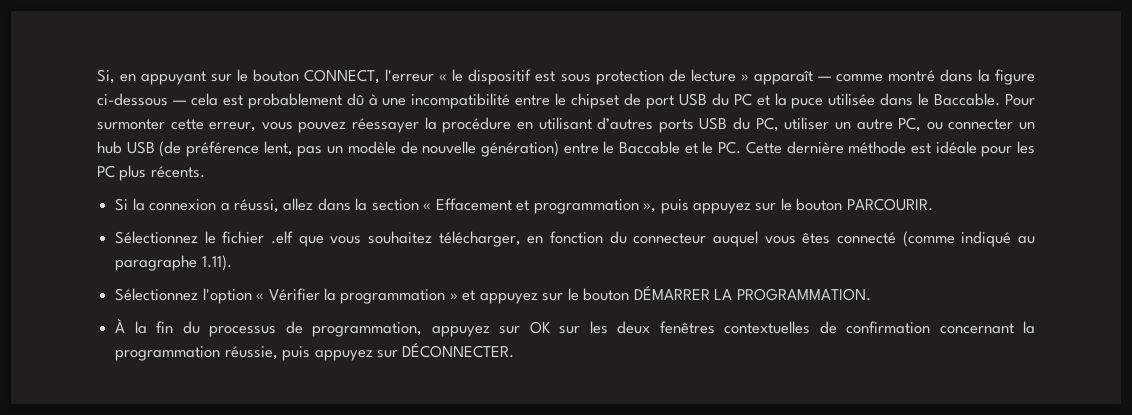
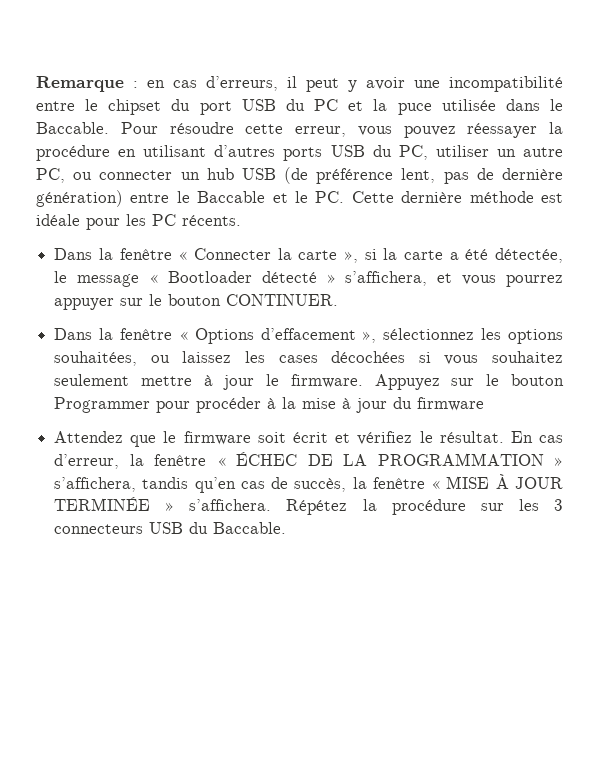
- Si, en appuyant sur le bouton CONNECT, l'erreur « le dispositif est sous protection de lecture » apparaît — comme montré dans la figure ci-dessous — cela est probablement dû à une incompatibilité entre le chipset de port USB du PC et la puce utilisée dans le Baccable.
+ Remarque : en cas d’erreurs, il peut y avoir une incompatibilité entre le chipset du port USB du PC et la puce utilisée dans le Baccable.
- Pour surmonter cette erreur, vous pouvez réessayer la procédure en utilisant d’autres ports USB du PC, utiliser un autre PC, ou connecter un hub USB (de préférence lent, pas un modèle de nouvelle génération) entre le Baccable et le PC. Cette dernière méthode est idéale pour les PC plus récents.
+ Pour résoudre cette erreur, vous pouvez réessayer la procédure en utilisant d’autres ports USB du PC, utiliser un autre PC, ou connecter un hub USB (de préférence lent, pas de dernière génération) entre le Baccable et le PC. Cette dernière méthode est idéale pour les PC récents.
- Si la connexion a réussi, allez dans la section « Effacement et programmation », puis appuyez sur le bouton PARCOURIR.
- Sélectionnez le fichier .elf que vous souhaitez télécharger, en fonction du connecteur auquel vous êtes connecté (comme indiqué au paragraphe 1.11).
- Sélectionnez l'option « Vérifier la programmation » et appuyez sur le bouton DÉMARRER LA PROGRAMMATION.
- À la fin du processus de programmation, appuyez sur OK sur les deux fenêtres contextuelles de confirmation concernant la programmation réussie, puis appuyez sur DÉCONNECTER.
+ Dans la fenêtre « Connecter la carte », si la carte a été détectée, le message « Bootloader détecté » s’affichera, et vous pourrez appuyer sur le bouton CONTINUER.
+ Dans la fenêtre « Options d’effacement », sélectionnez les options souhaitées, ou laissez les cases décochées si vous souhaitez seulement mettre à jour le firmware. Appuyez sur le bouton Programmer pour procéder à la mise à jour du firmware
+ Attendez que le firmware soit écrit et vérifiez le résultat. En cas d’erreur, la fenêtre « ÉCHEC DE LA PROGRAMMATION » s’affichera, tandis qu’en cas de succès, la fenêtre « MISE À JOUR TERMINÉE » s’affichera. Répétez la procédure sur les 3 connecteurs USB du Baccable.

